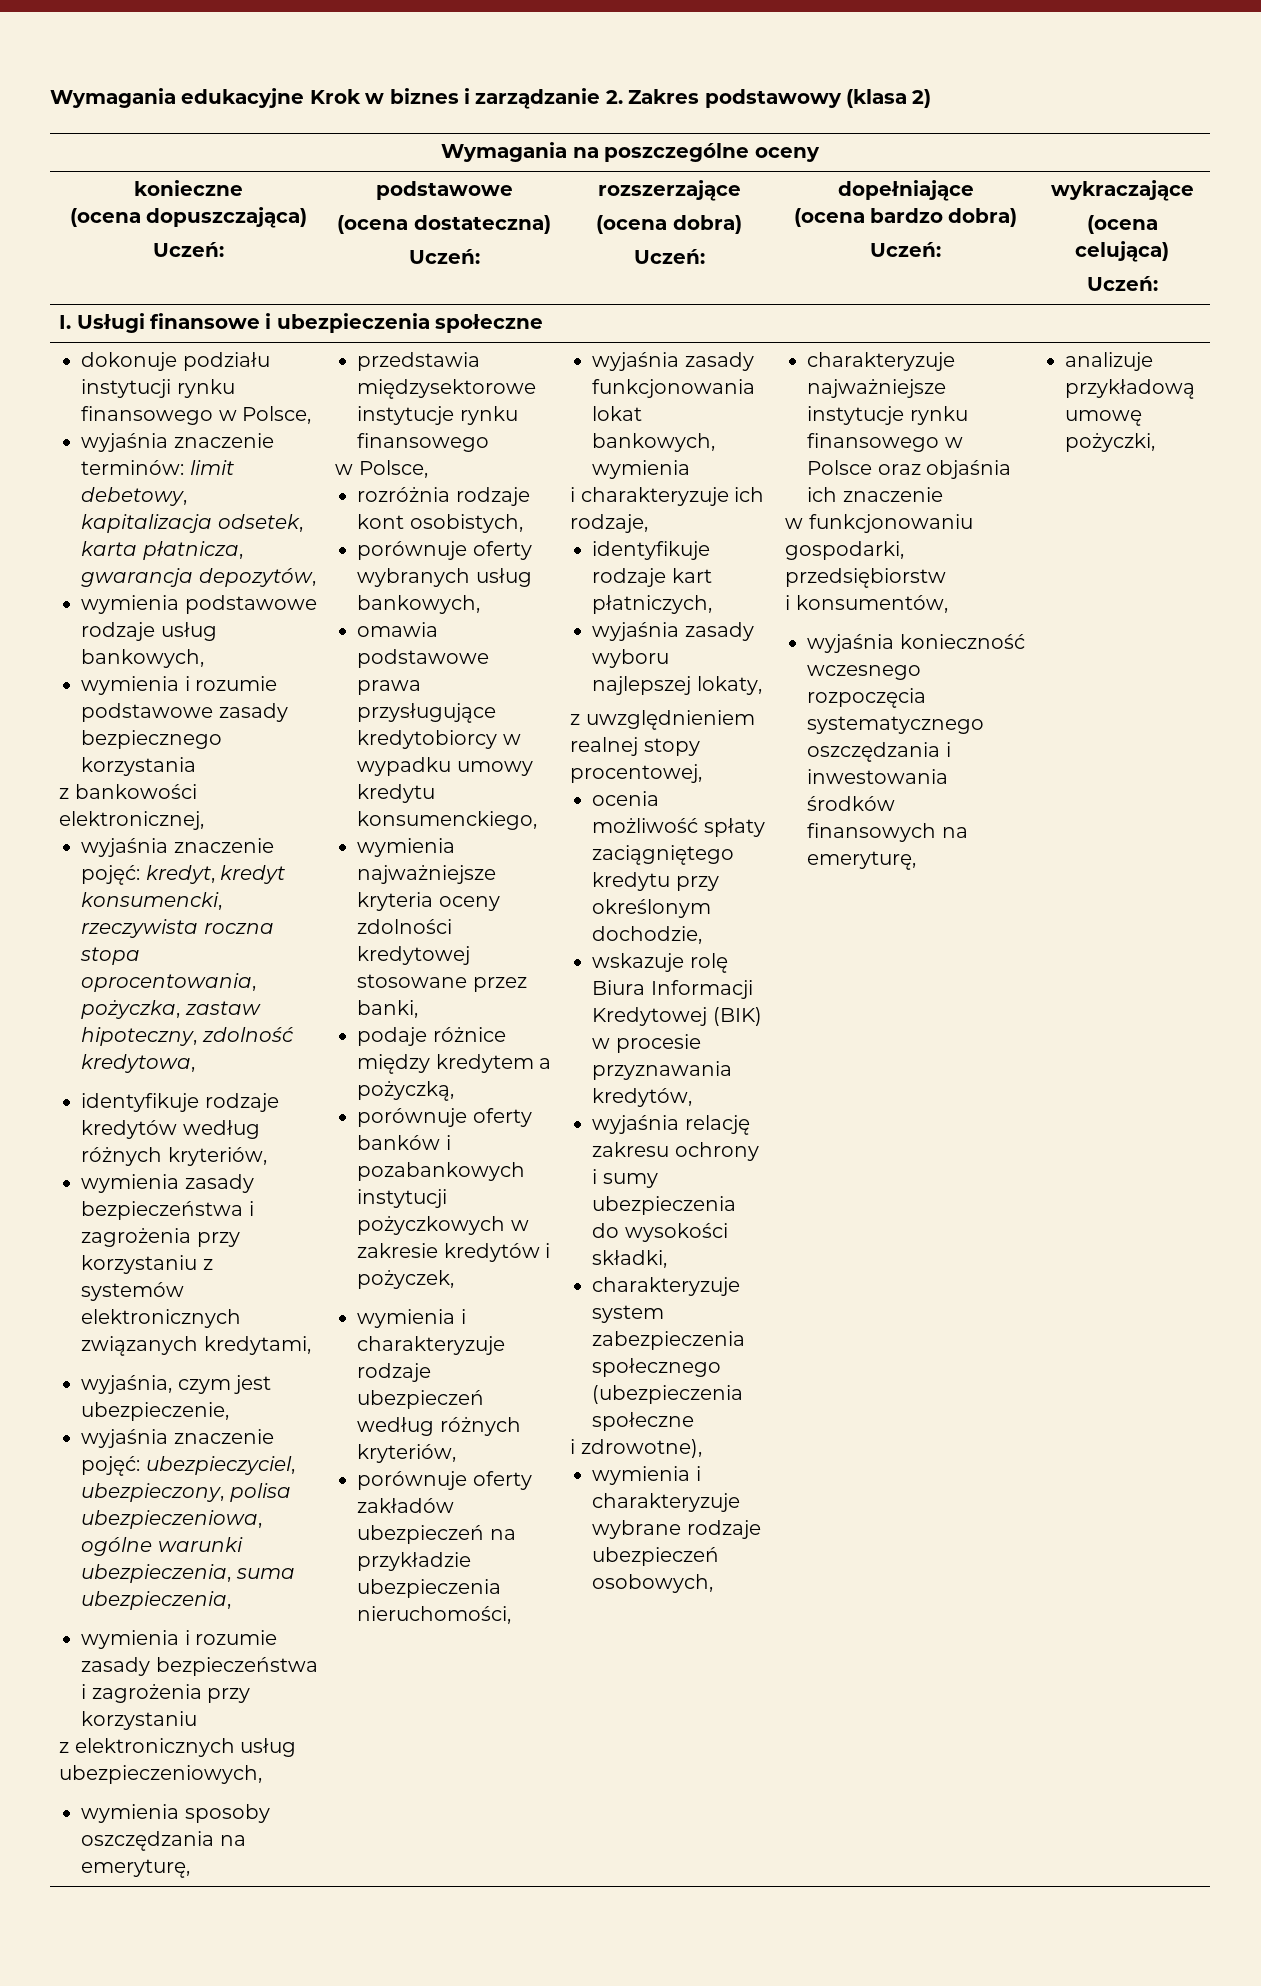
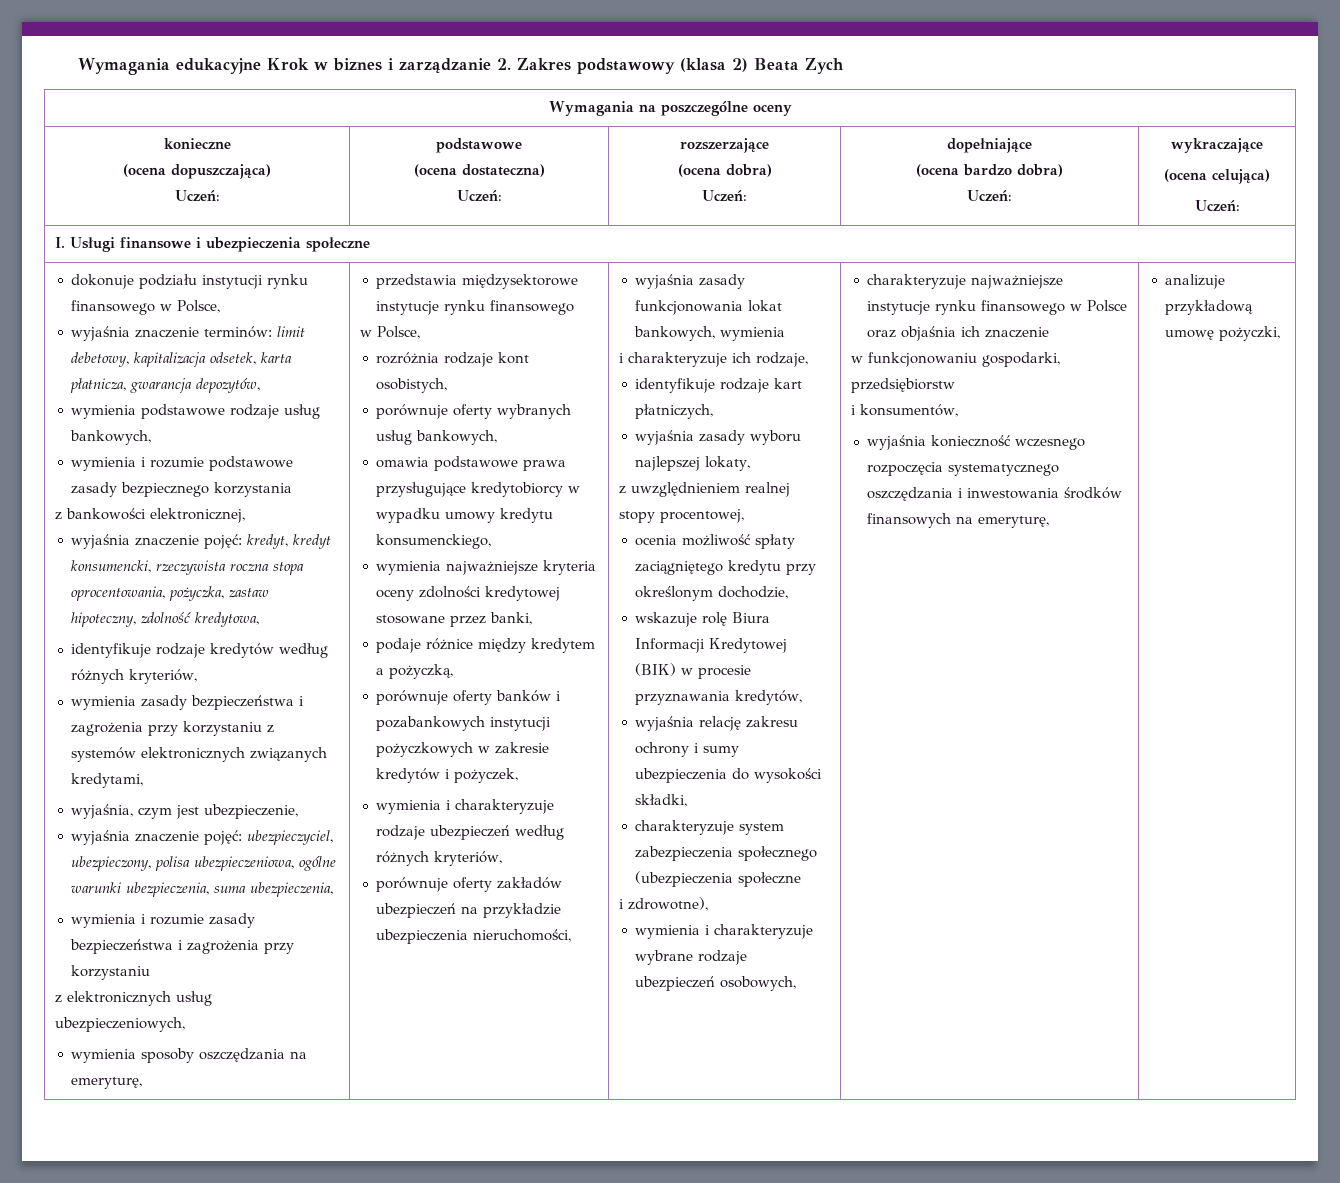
- Wymagania edukacyjne Krok w biznes i zarządzanie 2. Zakres podstawowy (klasa 2)
+ Wymagania edukacyjne Krok w biznes i zarządzanie 2. Zakres podstawowy (klasa 2) Beata Zych

